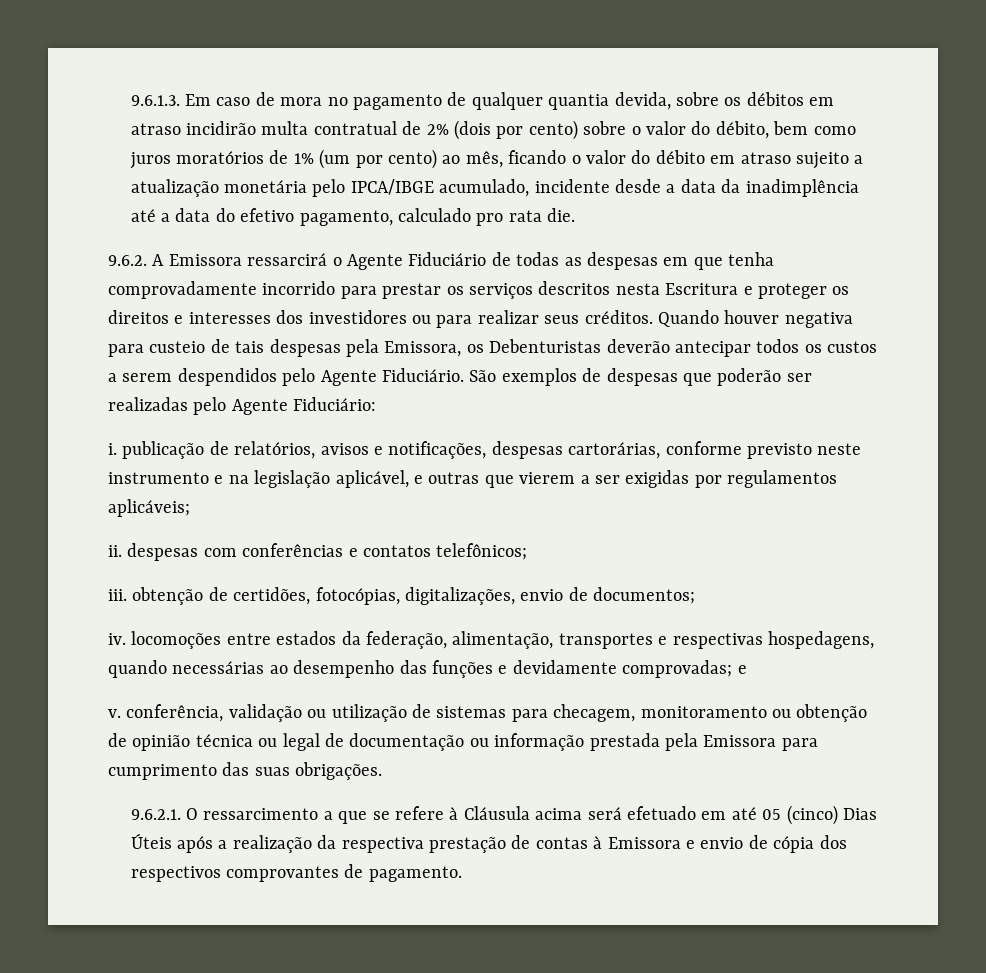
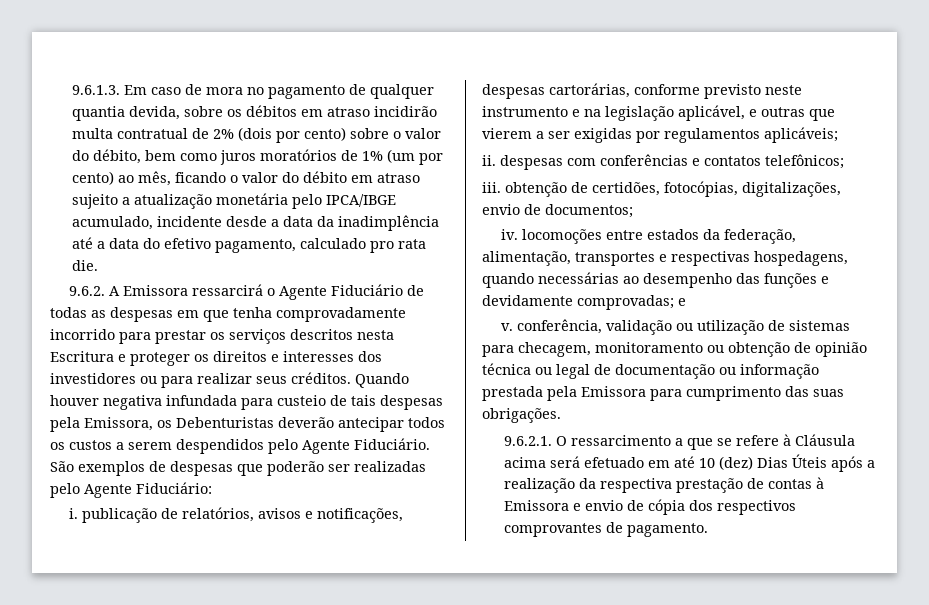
- Quando houver negativa para custeio de tais despesas pela Emissora, os Debenturistas deverão antecipar todos os custos a serem despendidos pelo Agente Fiduciário.
+ Quando houver negativa infundada para custeio de tais despesas pela Emissora, os Debenturistas deverão antecipar todos os custos a serem despendidos pelo Agente Fiduciário.
- 9.6.2.1. O ressarcimento a que se refere à Cláusula acima será efetuado em até 05 (cinco) Dias Úteis após a realização da respectiva prestação de contas à Emissora e envio de cópia dos respectivos comprovantes de pagamento.
+ 9.6.2.1. O ressarcimento a que se refere à Cláusula acima será efetuado em até 10 (dez) Dias Úteis após a realização da respectiva prestação de contas à Emissora e envio de cópia dos respectivos comprovantes de pagamento.

